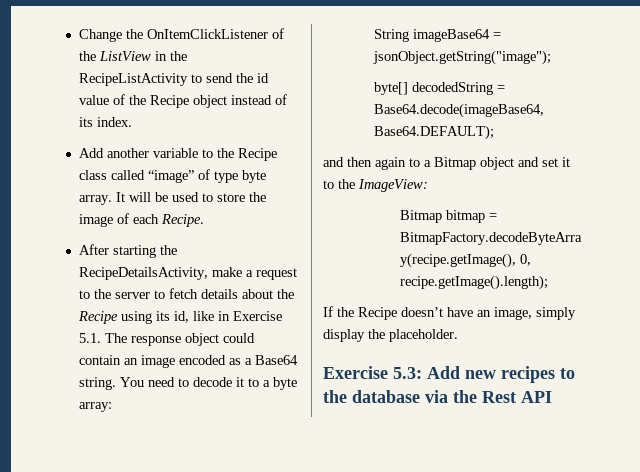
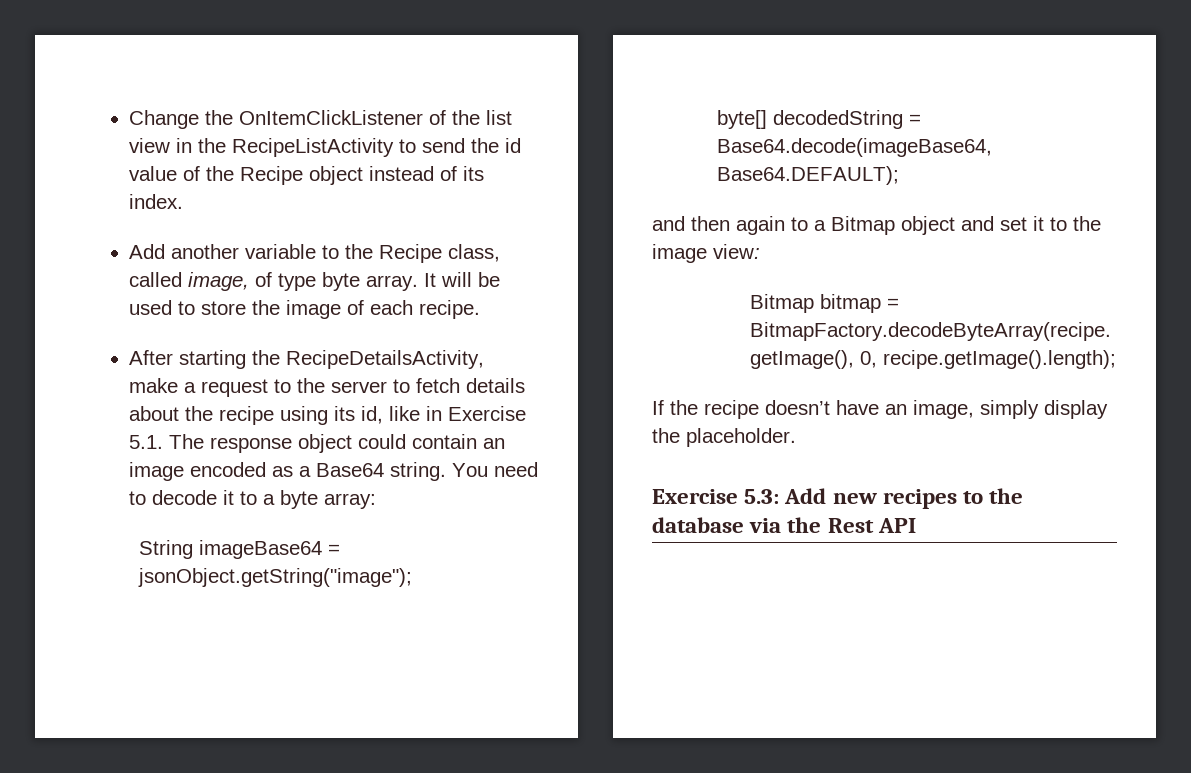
- Change the OnItemClickListener of the ListView in the RecipeListActivity to send the id value of the Recipe object instead of its index.
+ Change the OnItemClickListener of the list view in the RecipeListActivity to send the id value of the Recipe object instead of its index.
- Add another variable to the Recipe class called “image” of type byte array.
+ Add another variable to the Recipe class, called image, of type byte array.
- It will be used to store the image of each Recipe.
+ It will be used to store the image of each recipe.
- After starting the RecipeDetailsActivity, make a request to the server to fetch details about the Recipe using its id, like in Exercise 5.1. The response object could contain an image encoded as a Base64 string.
+ After starting the RecipeDetailsActivity, make a request to the server to fetch details about the recipe using its id, like in Exercise 5.1. The response object could contain an image encoded as a Base64 string.
- and then again to a Bitmap object and set it to the ImageView:
+ and then again to a Bitmap object and set it to the image view:
- If the Recipe doesn’t have an image, simply display the placeholder.
+ If the recipe doesn’t have an image, simply display the placeholder.

